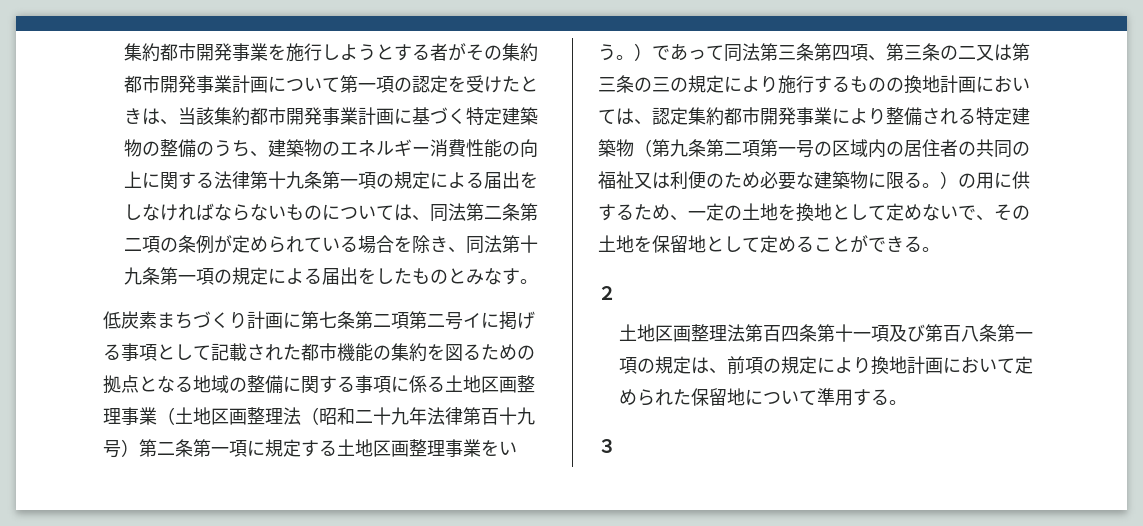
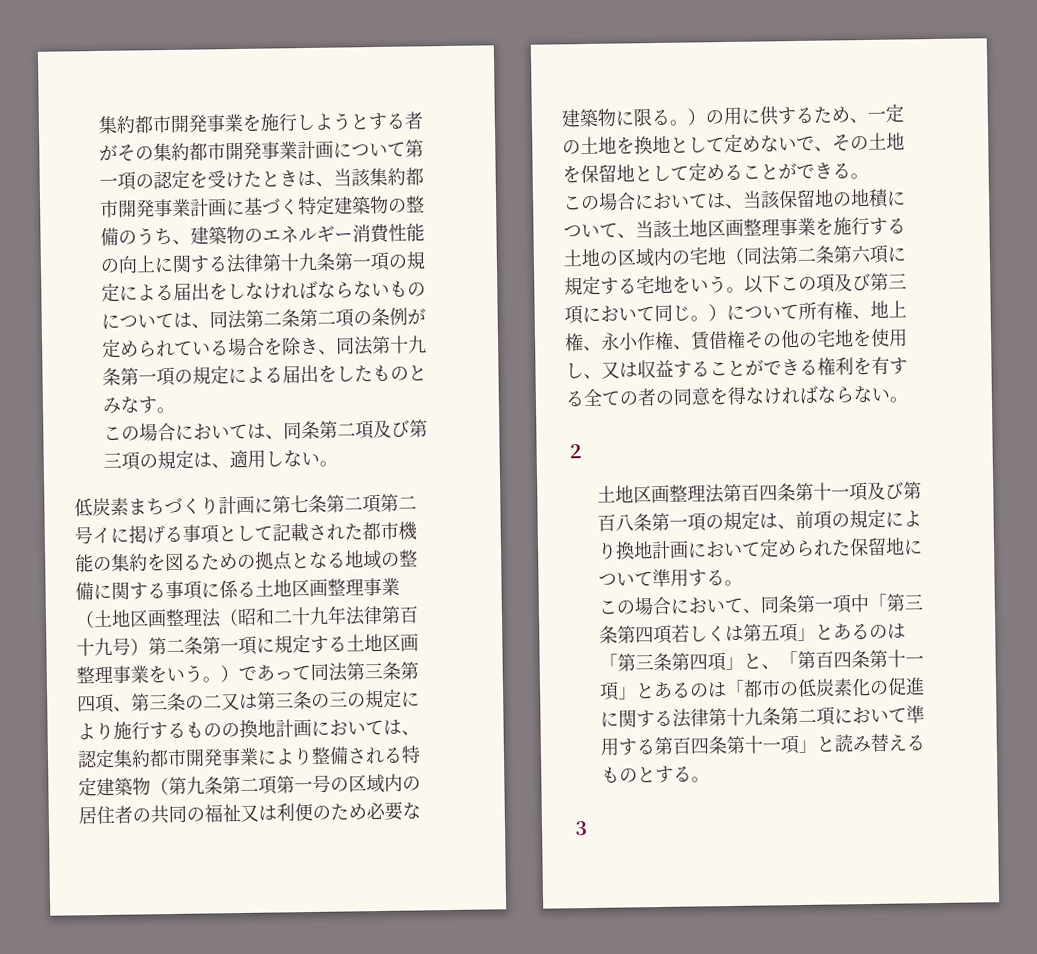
+ この場合においては、同条第二項及び第三項の規定は、適用しない。
+ この場合においては、当該保留地の地積について、当該土地区画整理事業を施行する土地の区域内の宅地（同法第二条第六項に規定する宅地をいう。以下この項及び第三項において同じ。）について所有権、地上権、永小作権、賃借権その他の宅地を使用し、又は収益することができる権利を有する全ての者の同意を得なければならない。
+ この場合において、同条第一項中「第三条第四項若しくは第五項」とあるのは「第三条第四項」と、「第百四条第十一項」とあるのは「都市の低炭素化の促進に関する法律第十九条第二項において準用する第百四条第十一項」と読み替えるものとする。

